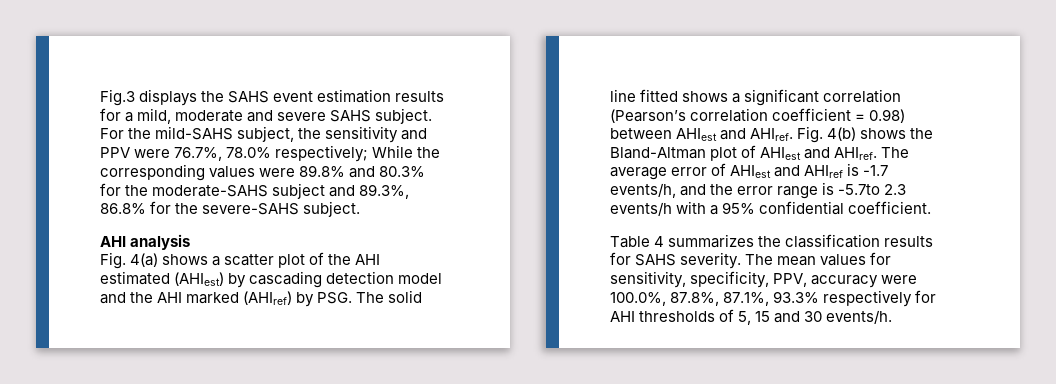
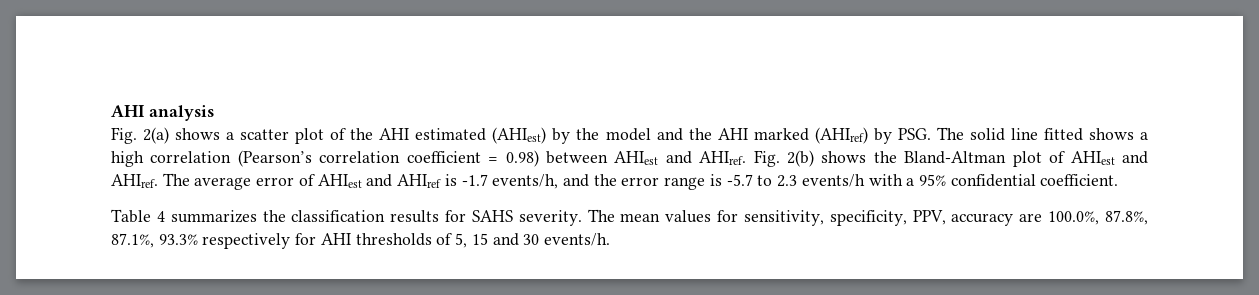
- Fig.3 displays the SAHS event estimation results for a mild, moderate and severe SAHS subject. For the mild-SAHS subject, the sensitivity and PPV were 76.7%, 78.0% respectively; While the corresponding values were 89.8% and 80.3% for the moderate-SAHS subject and 89.3%, 86.8% for the severe-SAHS subject.
- Fig. 4(a) shows a scatter plot of the AHI estimated (AHIest) by cascading detection model and the AHI marked (AHIref) by PSG. The solid line fitted shows a significant correlation (Pearson’s correlation coefficient = 0.98) between AHIest and AHIref.
+ Fig. 2(a) shows a scatter plot of the AHI estimated (AHIest) by the model and the AHI marked (AHIref) by PSG. The solid line fitted shows a high correlation (Pearson’s correlation coefficient = 0.98) between AHIest and AHIref.
- Fig. 4(b) shows the Bland-Altman plot of AHIest and AHIref.
+ Fig. 2(b) shows the Bland-Altman plot of AHIest and AHIref.
- The average error of AHIest and AHIref is -1.7 events/h, and the error range is -5.7to 2.3 events/h with a 95% confidential coefficient.
+ The average error of AHIest and AHIref is -1.7 events/h, and the error range is -5.7 to 2.3 events/h with a 95% confidential coefficient.
- The mean values for sensitivity, specificity, PPV, accuracy were 100.0%, 87.8%, 87.1%, 93.3% respectively for AHI thresholds of 5, 15 and 30 events/h.
+ The mean values for sensitivity, specificity, PPV, accuracy are 100.0%, 87.8%, 87.1%, 93.3% respectively for AHI thresholds of 5, 15 and 30 events/h.

